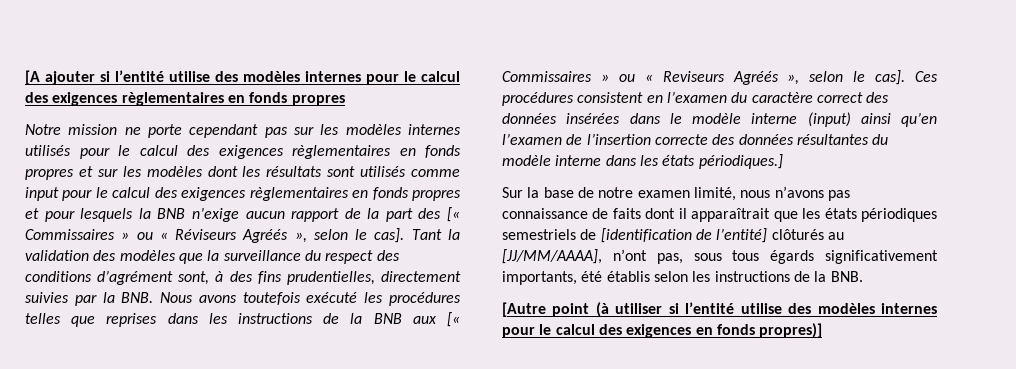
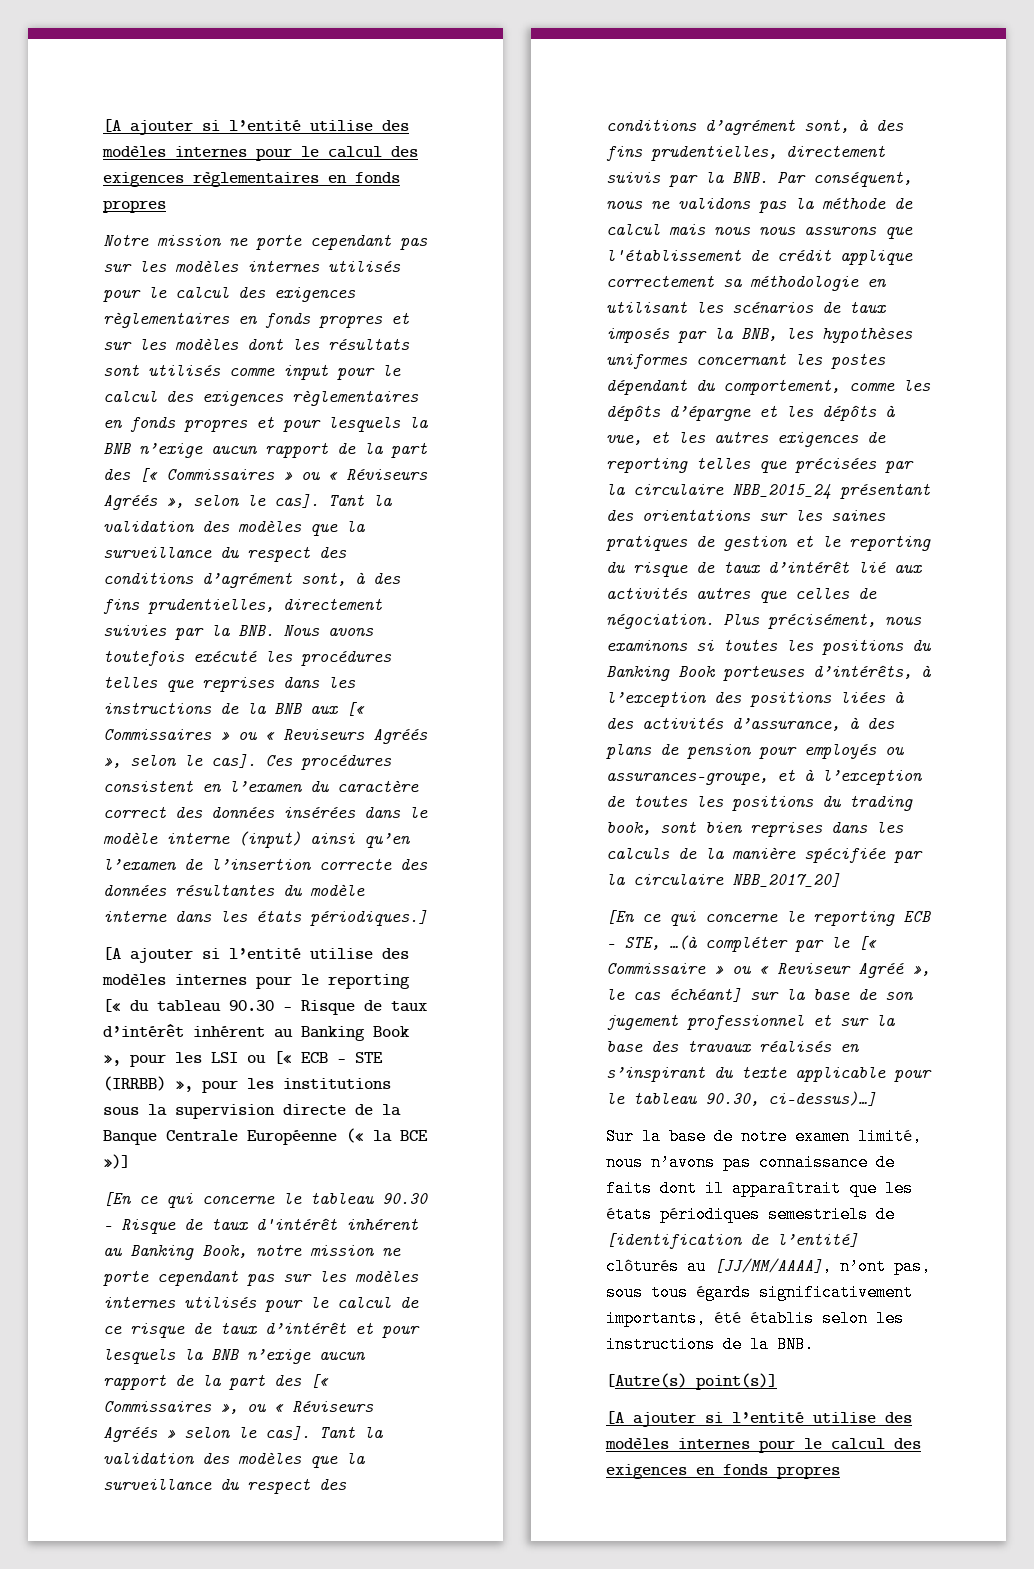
+ [A ajouter si l’entité utilise des modèles internes pour le reporting [« du tableau 90.30 – Risque de taux d’intérêt inhérent au Banking Book », pour les LSI ou [« ECB – STE (IRRBB) », pour les institutions sous la supervision directe de la Banque Centrale Européenne (« la BCE »)]
+ [En ce qui concerne le tableau 90.30 - Risque de taux d'intérêt inhérent au Banking Book, notre mission ne porte cependant pas sur les modèles internes utilisés pour le calcul de ce risque de taux d’intérêt et pour lesquels la BNB n’exige aucun rapport de la part des [« Commissaires », ou « Réviseurs Agréés » selon le cas]. Tant la validation des modèles que la surveillance du respect des conditions d’agrément sont, à des fins prudentielles, directement suivis par la BNB. Par conséquent, nous ne validons pas la méthode de calcul mais nous nous assurons que l'établissement de crédit applique correctement sa méthodologie en utilisant les scénarios de taux imposés par la BNB, les hypothèses uniformes concernant les postes dépendant du comportement, comme les dépôts d’épargne et les dépôts à vue, et les autres exigences de reporting telles que précisées par la circulaire NBB_2015_24 présentant des orientations sur les saines pratiques de gestion et le reporting du risque de taux d’intérêt lié aux activités autres que celles de négociation. Plus précisément, nous examinons si toutes les positions du Banking Book porteuses d’intérêts, à l’exception des positions liées à des activités d’assurance, à des plans de pension pour employés ou assurances-groupe, et à l’exception de toutes les positions du trading book, sont bien reprises dans les calculs de la manière spécifiée par la circulaire NBB_2017_20]
+ [En ce qui concerne le reporting ECB – STE, …(à compléter par le [« Commissaire » ou « Reviseur Agréé », le cas échéant] sur la base de son jugement professionnel et sur la base des travaux réalisés en s’inspirant du texte applicable pour le tableau 90.30, ci-dessus)…]
- [Autre point (à utiliser si l’entité utilise des modèles internes pour le calcul des exigences en fonds propres)]
+ [Autre(s) point(s)]
+ [A ajouter si l’entité utilise des modèles internes pour le calcul des exigences en fonds propres

